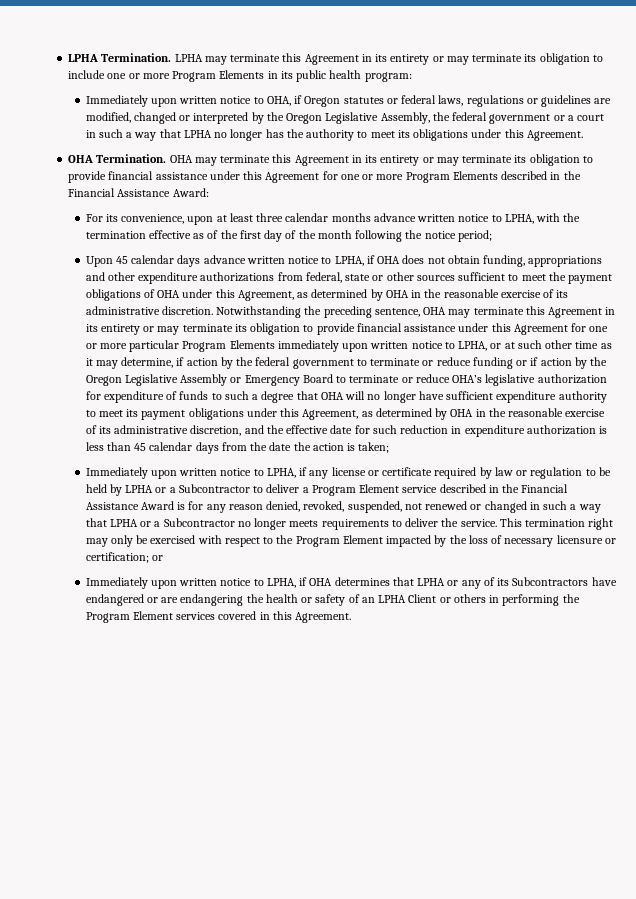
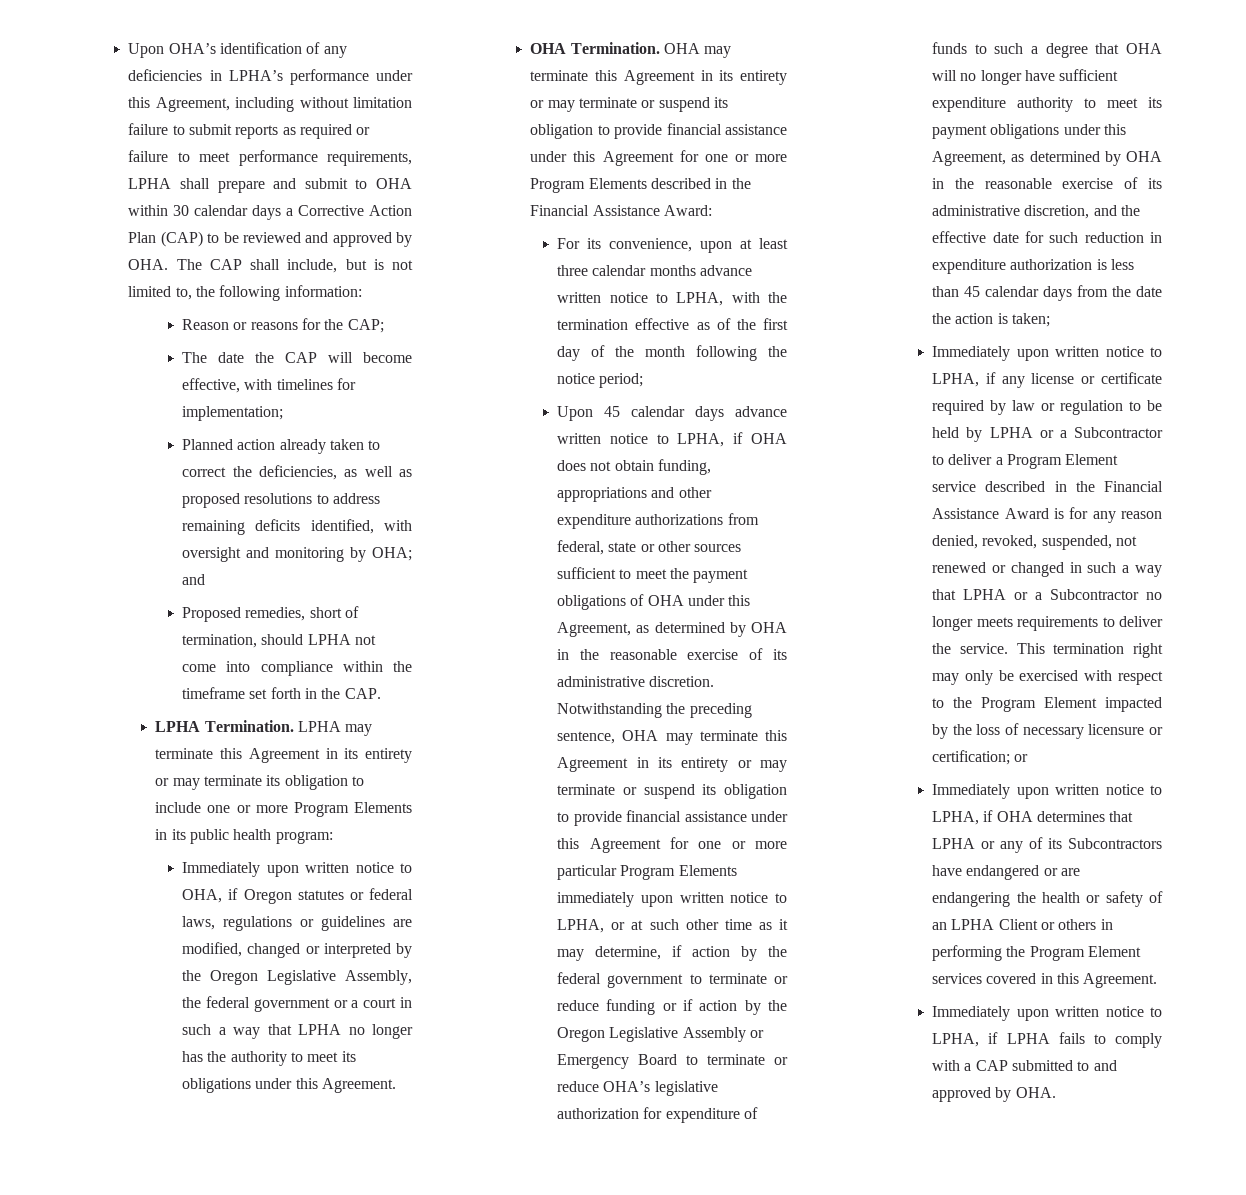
+ Upon OHA’s identification of any deficiencies in LPHA’s performance under this Agreement, including without limitation failure to submit reports as required or failure to meet performance requirements, LPHA shall prepare and submit to OHA within 30 calendar days a Corrective Action Plan (CAP) to be reviewed and approved by OHA. The CAP shall include, but is not limited to, the following information:
+ Reason or reasons for the CAP;
+ The date the CAP will become effective, with timelines for implementation;
+ Planned action already taken to correct the deficiencies, as well as proposed resolutions to address remaining deficits identified, with oversight and monitoring by OHA; and
+ Proposed remedies, short of termination, should LPHA not come into compliance within the timeframe set forth in the CAP.
- OHA may terminate this Agreement in its entirety or may terminate its obligation to provide financial assistance under this Agreement for one or more Program Elements described in the Financial Assistance Award:
+ OHA may terminate this Agreement in its entirety or may terminate or suspend its obligation to provide financial assistance under this Agreement for one or more Program Elements described in the Financial Assistance Award:
- Notwithstanding the preceding sentence, OHA may terminate this Agreement in its entirety or may terminate its obligation to provide financial assistance under this Agreement for one or more particular Program Elements immediately upon written notice to LPHA, or at such other time as it may determine, if action by the federal government to terminate or reduce funding or if action by the Oregon Legislative Assembly or Emergency Board to terminate or reduce OHA’s legislative authorization for expenditure of funds to such a degree that OHA will no longer have sufficient expenditure authority to meet its payment obligations under this Agreement, as determined by OHA in the reasonable exercise of its administrative discretion, and the effective date for such reduction in expenditure authorization is less than 45 calendar days from the date the action is taken;
+ Notwithstanding the preceding sentence, OHA may terminate this Agreement in its entirety or may terminate or suspend its obligation to provide financial assistance under this Agreement for one or more particular Program Elements immediately upon written notice to LPHA, or at such other time as it may determine, if action by the federal government to terminate or reduce funding or if action by the Oregon Legislative Assembly or Emergency Board to terminate or reduce OHA’s legislative authorization for expenditure of funds to such a degree that OHA will no longer have sufficient expenditure authority to meet its payment obligations under this Agreement, as determined by OHA in the reasonable exercise of its administrative discretion, and the effective date for such reduction in expenditure authorization is less than 45 calendar days from the date the action is taken;
+ Immediately upon written notice to LPHA, if LPHA fails to comply with a CAP submitted to and approved by OHA.

